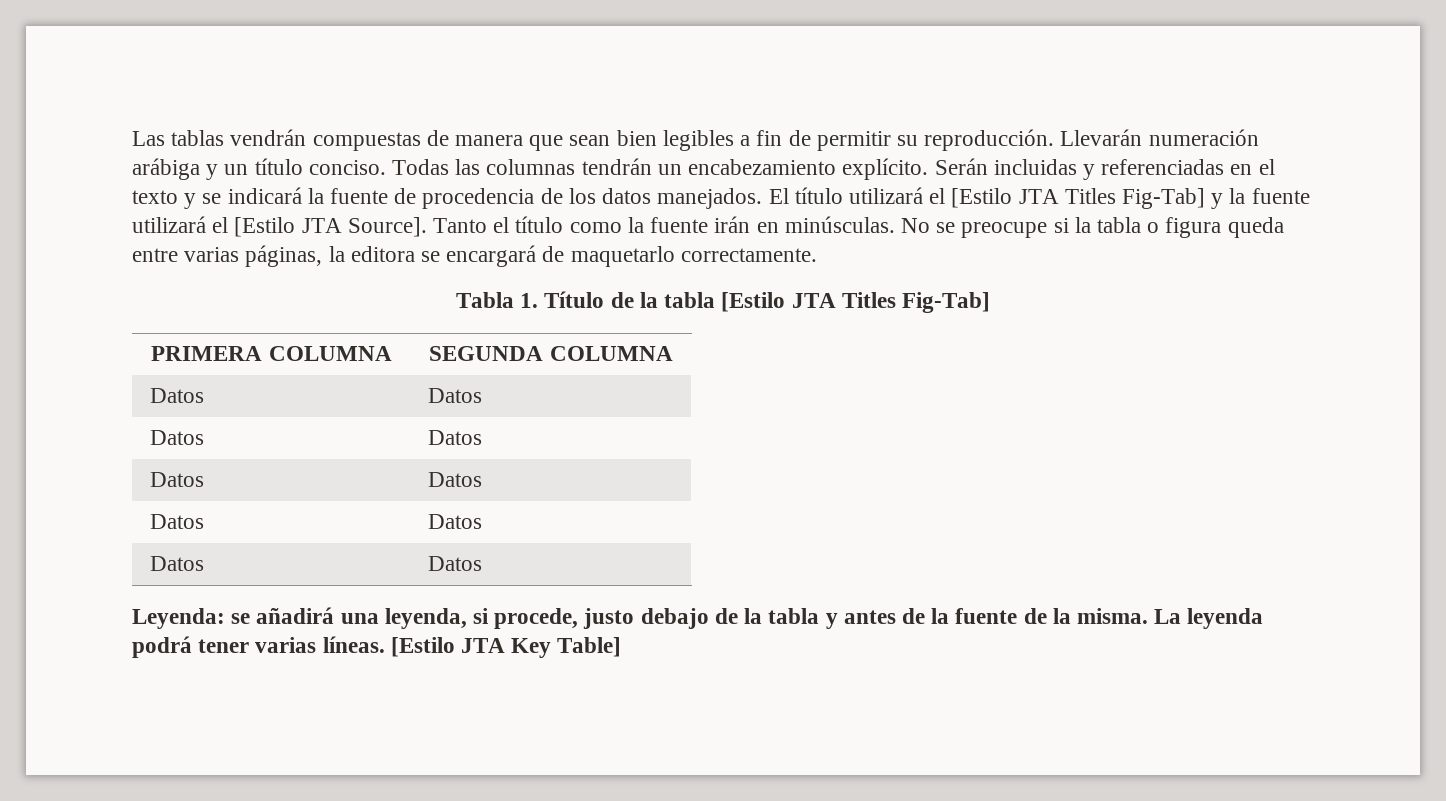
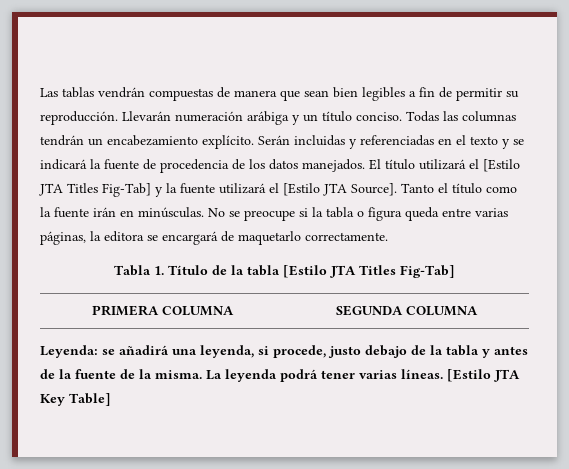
  PRIMERA COLUMNA | SEGUNDA COLUMNA
- Datos | Datos
- Datos | Datos
- Datos | Datos
- Datos | Datos
- Datos | Datos

